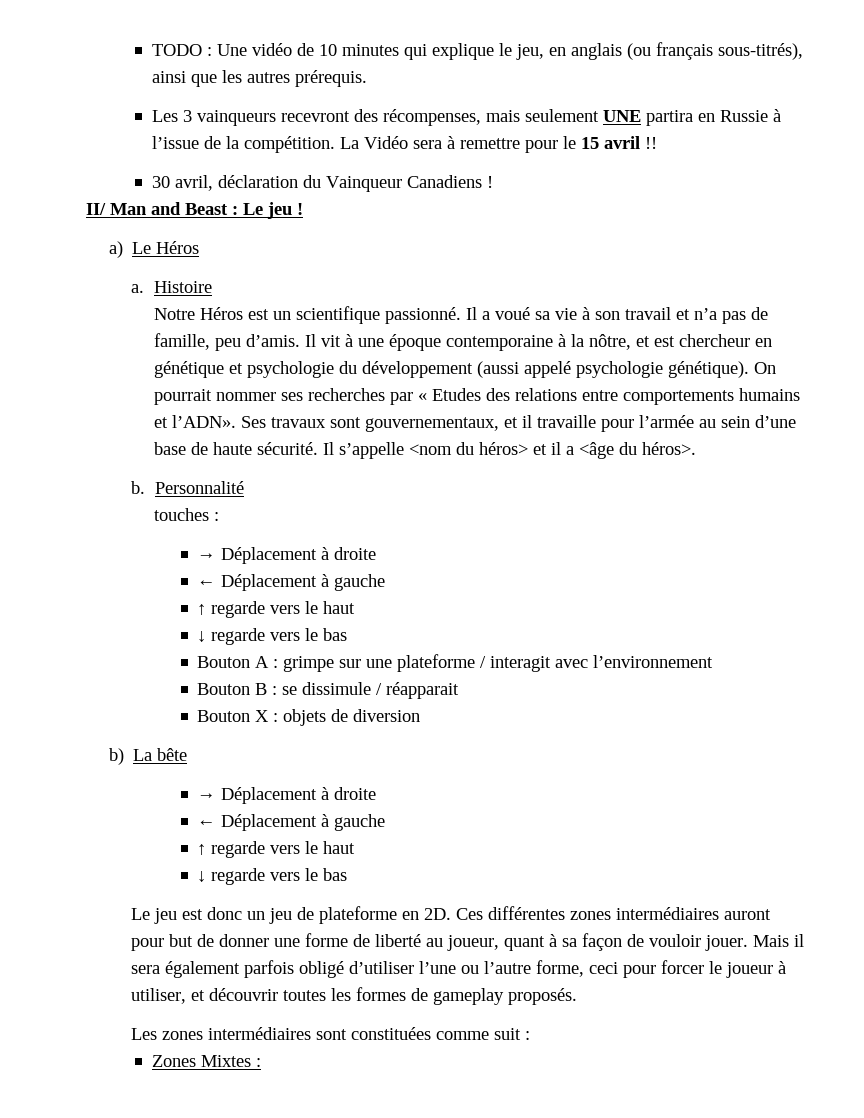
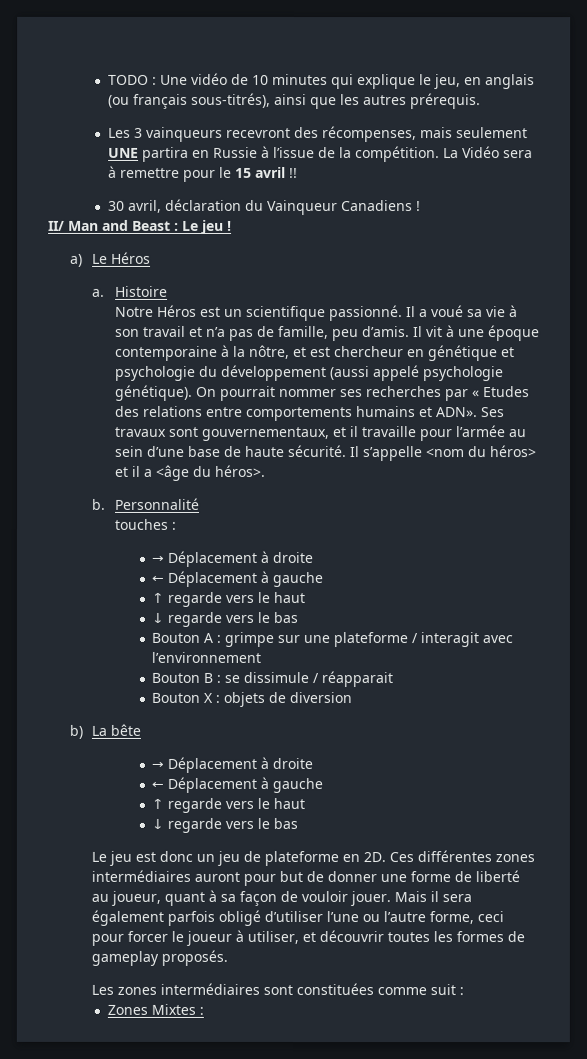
- On pourrait nommer ses recherches par « Etudes des relations entre comportements humains et l’ADN».
+ On pourrait nommer ses recherches par « Etudes des relations entre comportements humains et ADN».

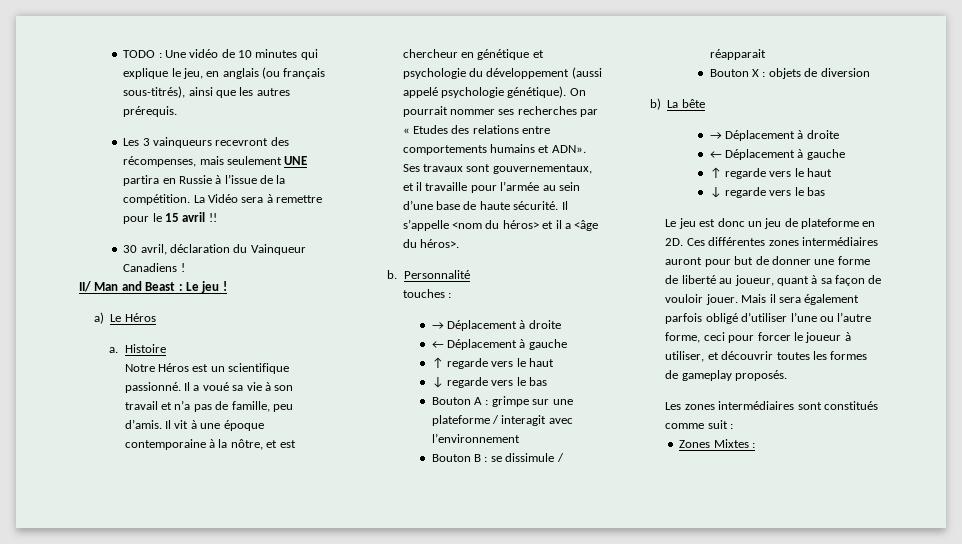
- Les zones intermédiaires sont constituées comme suit :
+ Les zones intermédiaires sont constitués comme suit :

